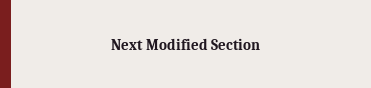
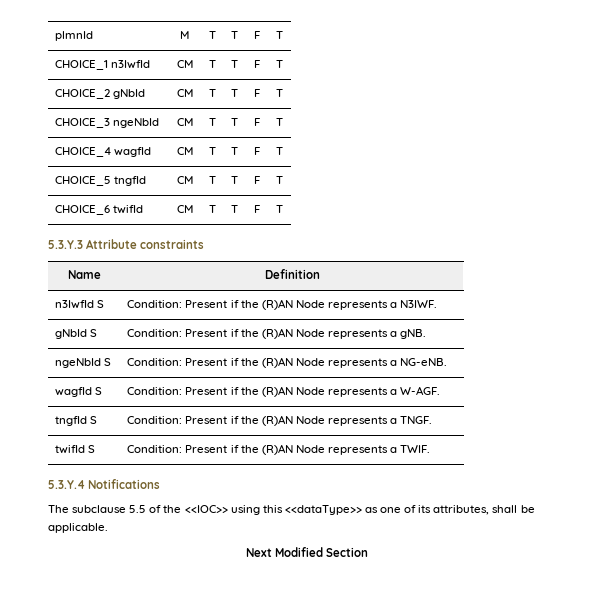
+ plmnId | M | T | T | F | T
+ CHOICE_1 n3IwfId | CM | T | T | F | T
+ CHOICE_2 gNbId | CM | T | T | F | T
+ CHOICE_3 ngeNbId | CM | T | T | F | T
+ CHOICE_4 wagfId | CM | T | T | F | T
+ CHOICE_5 tngfId | CM | T | T | F | T
+ CHOICE_6 twifId | CM | T | T | F | T
+ 5.3.Y.3 Attribute constraints
+ Name | Definition
+ n3IwfId S | Condition: Present if the (R)AN Node represents a N3IWF.
+ gNbId S | Condition: Present if the (R)AN Node represents a gNB.
+ ngeNbId S | Condition: Present if the (R)AN Node represents a NG-eNB.
+ wagfId S | Condition: Present if the (R)AN Node represents a W-AGF.
+ tngfId S | Condition: Present if the (R)AN Node represents a TNGF.
+ twifId S | Condition: Present if the (R)AN Node represents a TWIF.
+ 5.3.Y.4 Notifications
+ The subclause 5.5 of the <<IOC>> using this <<dataType>> as one of its attributes, shall be applicable.

